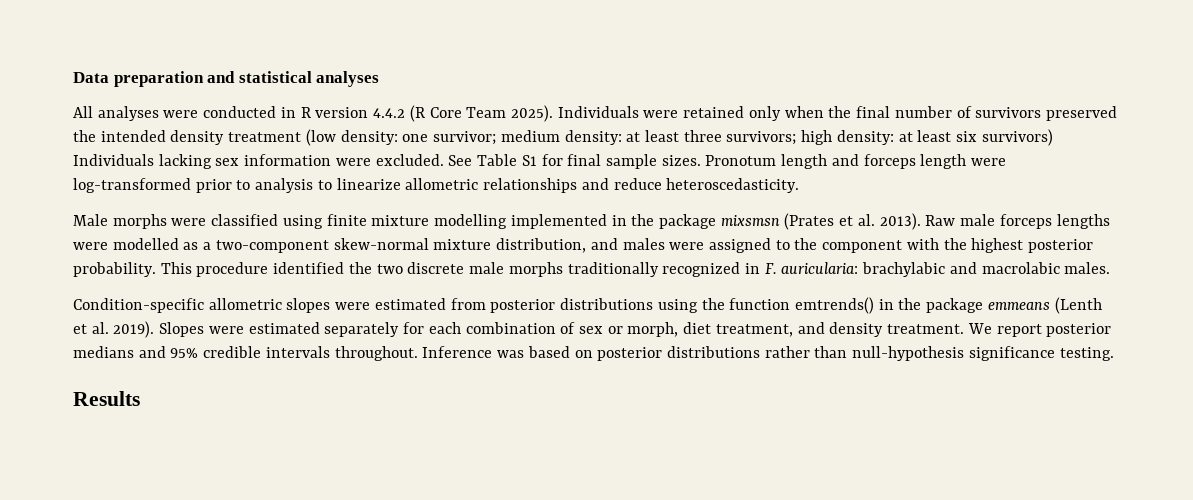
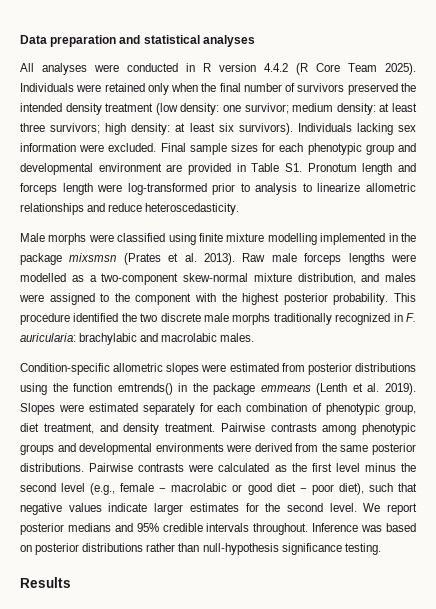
- Individuals were retained only when the final number of survivors preserved the intended density treatment (low density: one survivor; medium density: at least three survivors; high density: at least six survivors) Individuals lacking sex information were excluded.
+ Individuals were retained only when the final number of survivors preserved the intended density treatment (low density: one survivor; medium density: at least three survivors; high density: at least six survivors). Individuals lacking sex information were excluded.
- See Table S1 for final sample sizes. Pronotum length and forceps length were log-transformed prior to analysis to linearize allometric relationships and reduce heteroscedasticity.
+ Final sample sizes for each phenotypic group and developmental environment are provided in Table S1. Pronotum length and forceps length were log-transformed prior to analysis to linearize allometric relationships and reduce heteroscedasticity.
- Slopes were estimated separately for each combination of sex or morph, diet treatment, and density treatment.
+ Slopes were estimated separately for each combination of phenotypic group, diet treatment, and density treatment.
+ Pairwise contrasts among phenotypic groups and developmental environments were derived from the same posterior distributions. Pairwise contrasts were calculated as the first level minus the second level (e.g., female − macrolabic or good diet − poor diet), such that negative values indicate larger estimates for the second level.

